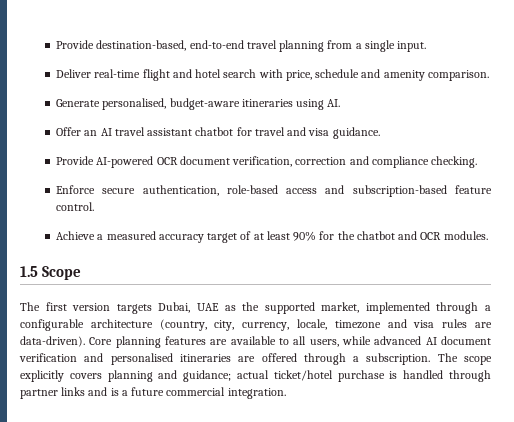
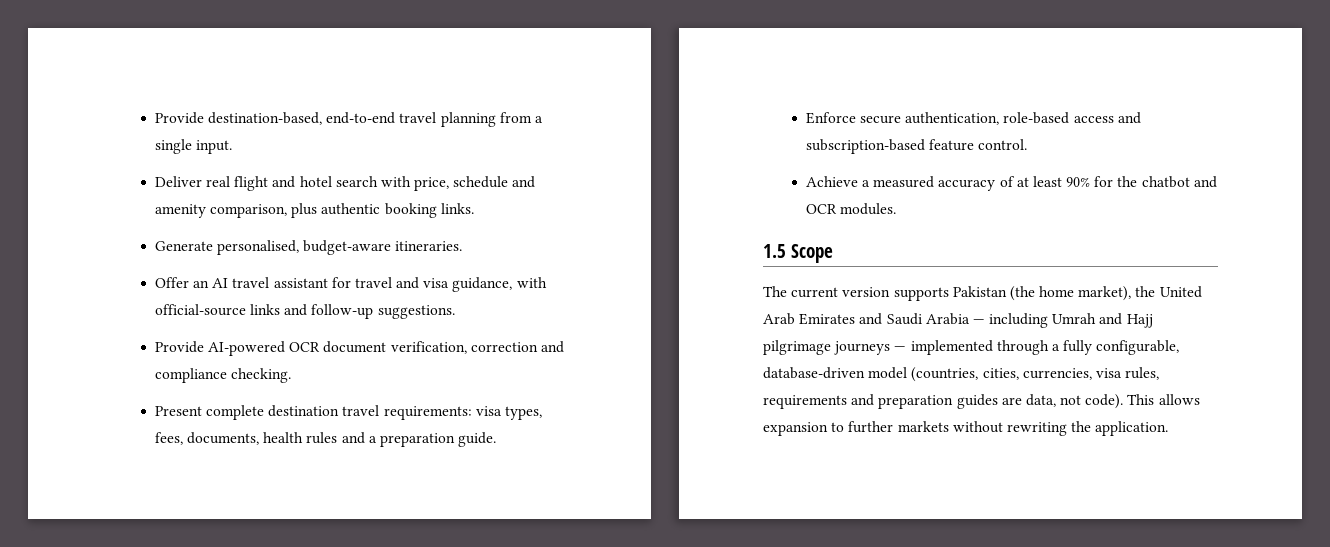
- Deliver real-time flight and hotel search with price, schedule and amenity comparison.
+ Deliver real flight and hotel search with price, schedule and amenity comparison, plus authentic booking links.
- Generate personalised, budget-aware itineraries using AI.
+ Generate personalised, budget-aware itineraries.
- Offer an AI travel assistant chatbot for travel and visa guidance.
+ Offer an AI travel assistant for travel and visa guidance, with official-source links and follow-up suggestions.
+ Present complete destination travel requirements: visa types, fees, documents, health rules and a preparation guide.
- Achieve a measured accuracy target of at least 90% for the chatbot and OCR modules.
+ Achieve a measured accuracy of at least 90% for the chatbot and OCR modules.
- The first version targets Dubai, UAE as the supported market, implemented through a configurable architecture (country, city, currency, locale, timezone and visa rules are data-driven). Core planning features are available to all users, while advanced AI document verification and personalised itineraries are offered through a subscription. The scope explicitly covers planning and guidance; actual ticket/hotel purchase is handled through partner links and is a future commercial integration.
+ The current version supports Pakistan (the home market), the United Arab Emirates and Saudi Arabia — including Umrah and Hajj pilgrimage journeys — implemented through a fully configurable, database-driven model (countries, cities, currencies, visa rules, requirements and preparation guides are data, not code). This allows expansion to further markets without rewriting the application.

